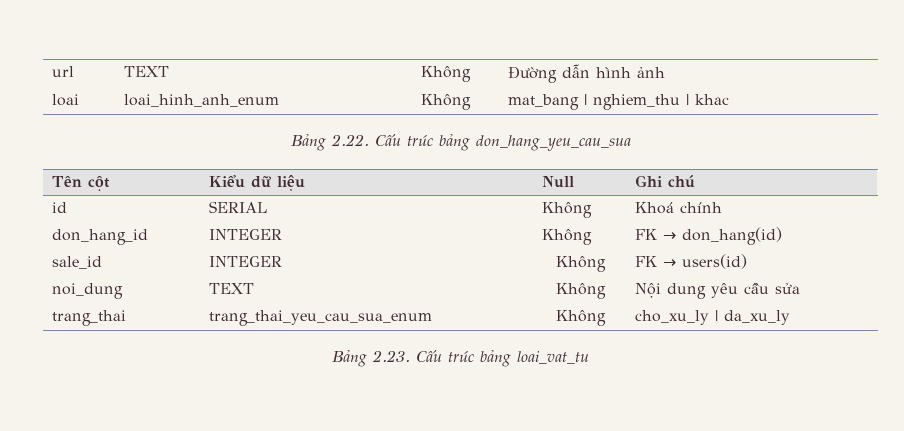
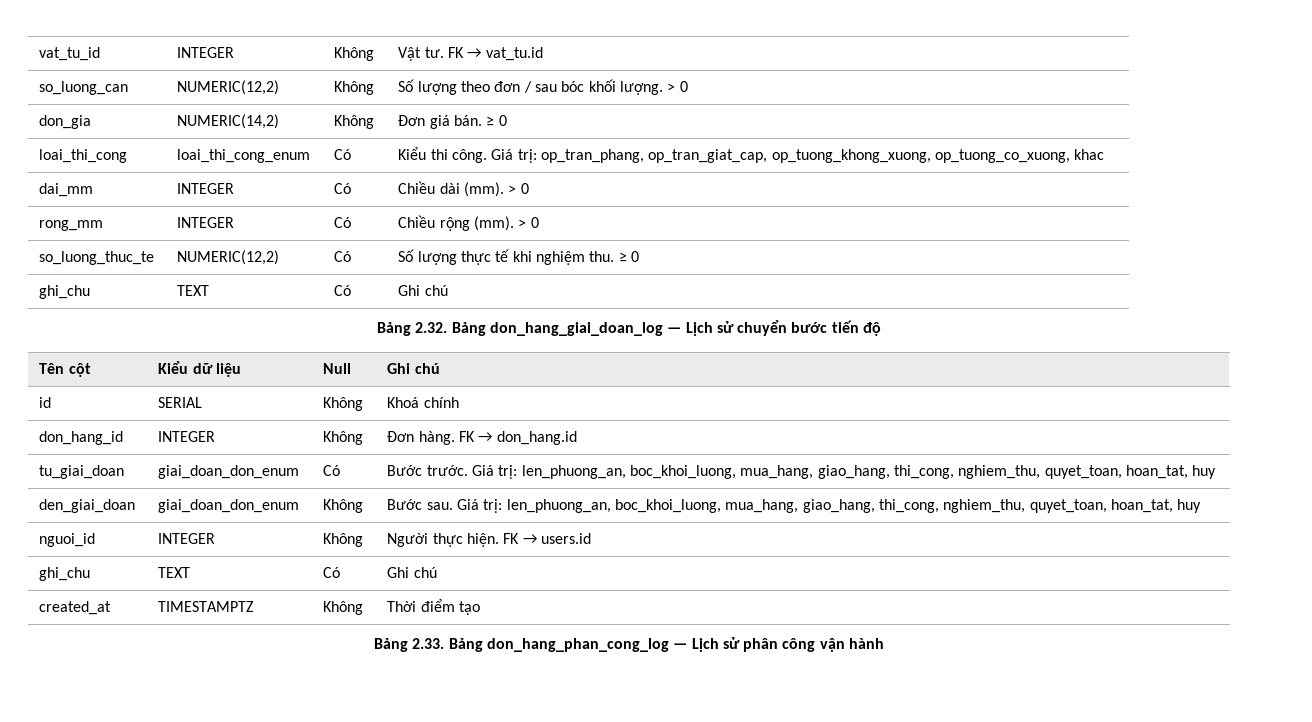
- url | TEXT | Không | Đường dẫn hình ảnh
- loai | loai_hinh_anh_enum | Không | mat_bang | nghiem_thu | khac
- Bảng 2.22. Cấu trúc bảng don_hang_yeu_cau_sua
+ vat_tu_id | INTEGER | Không | Vật tư. FK → vat_tu.id
+ so_luong_can | NUMERIC(12,2) | Không | Số lượng theo đơn / sau bóc khối lượng. > 0
+ don_gia | NUMERIC(14,2) | Không | Đơn giá bán. ≥ 0
+ loai_thi_cong | loai_thi_cong_enum | Có | Kiểu thi công. Giá trị: op_tran_phang, op_tran_giat_cap, op_tuong_khong_xuong, op_tuong_co_xuong, khac
+ dai_mm | INTEGER | Có | Chiều dài (mm). > 0
+ rong_mm | INTEGER | Có | Chiều rộng (mm). > 0
+ so_luong_thuc_te | NUMERIC(12,2) | Có | Số lượng thực tế khi nghiệm thu. ≥ 0
+ ghi_chu | TEXT | Có | Ghi chú
+ Bảng 2.32. Bảng don_hang_giai_doan_log — Lịch sử chuyển bước tiến độ
- don_hang_id | INTEGER | Không | FK → don_hang(id)
- sale_id | INTEGER | Không | FK → users(id)
- noi_dung | TEXT | Không | Nội dung yêu cầu sửa
- trang_thai | trang_thai_yeu_cau_sua_enum | Không | cho_xu_ly | da_xu_ly
- Bảng 2.23. Cấu trúc bảng loai_vat_tu
+ don_hang_id | INTEGER | Không | Đơn hàng. FK → don_hang.id
+ tu_giai_doan | giai_doan_don_enum | Có | Bước trước. Giá trị: len_phuong_an, boc_khoi_luong, mua_hang, giao_hang, thi_cong, nghiem_thu, quyet_toan, hoan_tat, huy
+ den_giai_doan | giai_doan_don_enum | Không | Bước sau. Giá trị: len_phuong_an, boc_khoi_luong, mua_hang, giao_hang, thi_cong, nghiem_thu, quyet_toan, hoan_tat, huy
+ nguoi_id | INTEGER | Không | Người thực hiện. FK → users.id
+ ghi_chu | TEXT | Có | Ghi chú
+ created_at | TIMESTAMPTZ | Không | Thời điểm tạo
+ Bảng 2.33. Bảng don_hang_phan_cong_log — Lịch sử phân công vận hành

